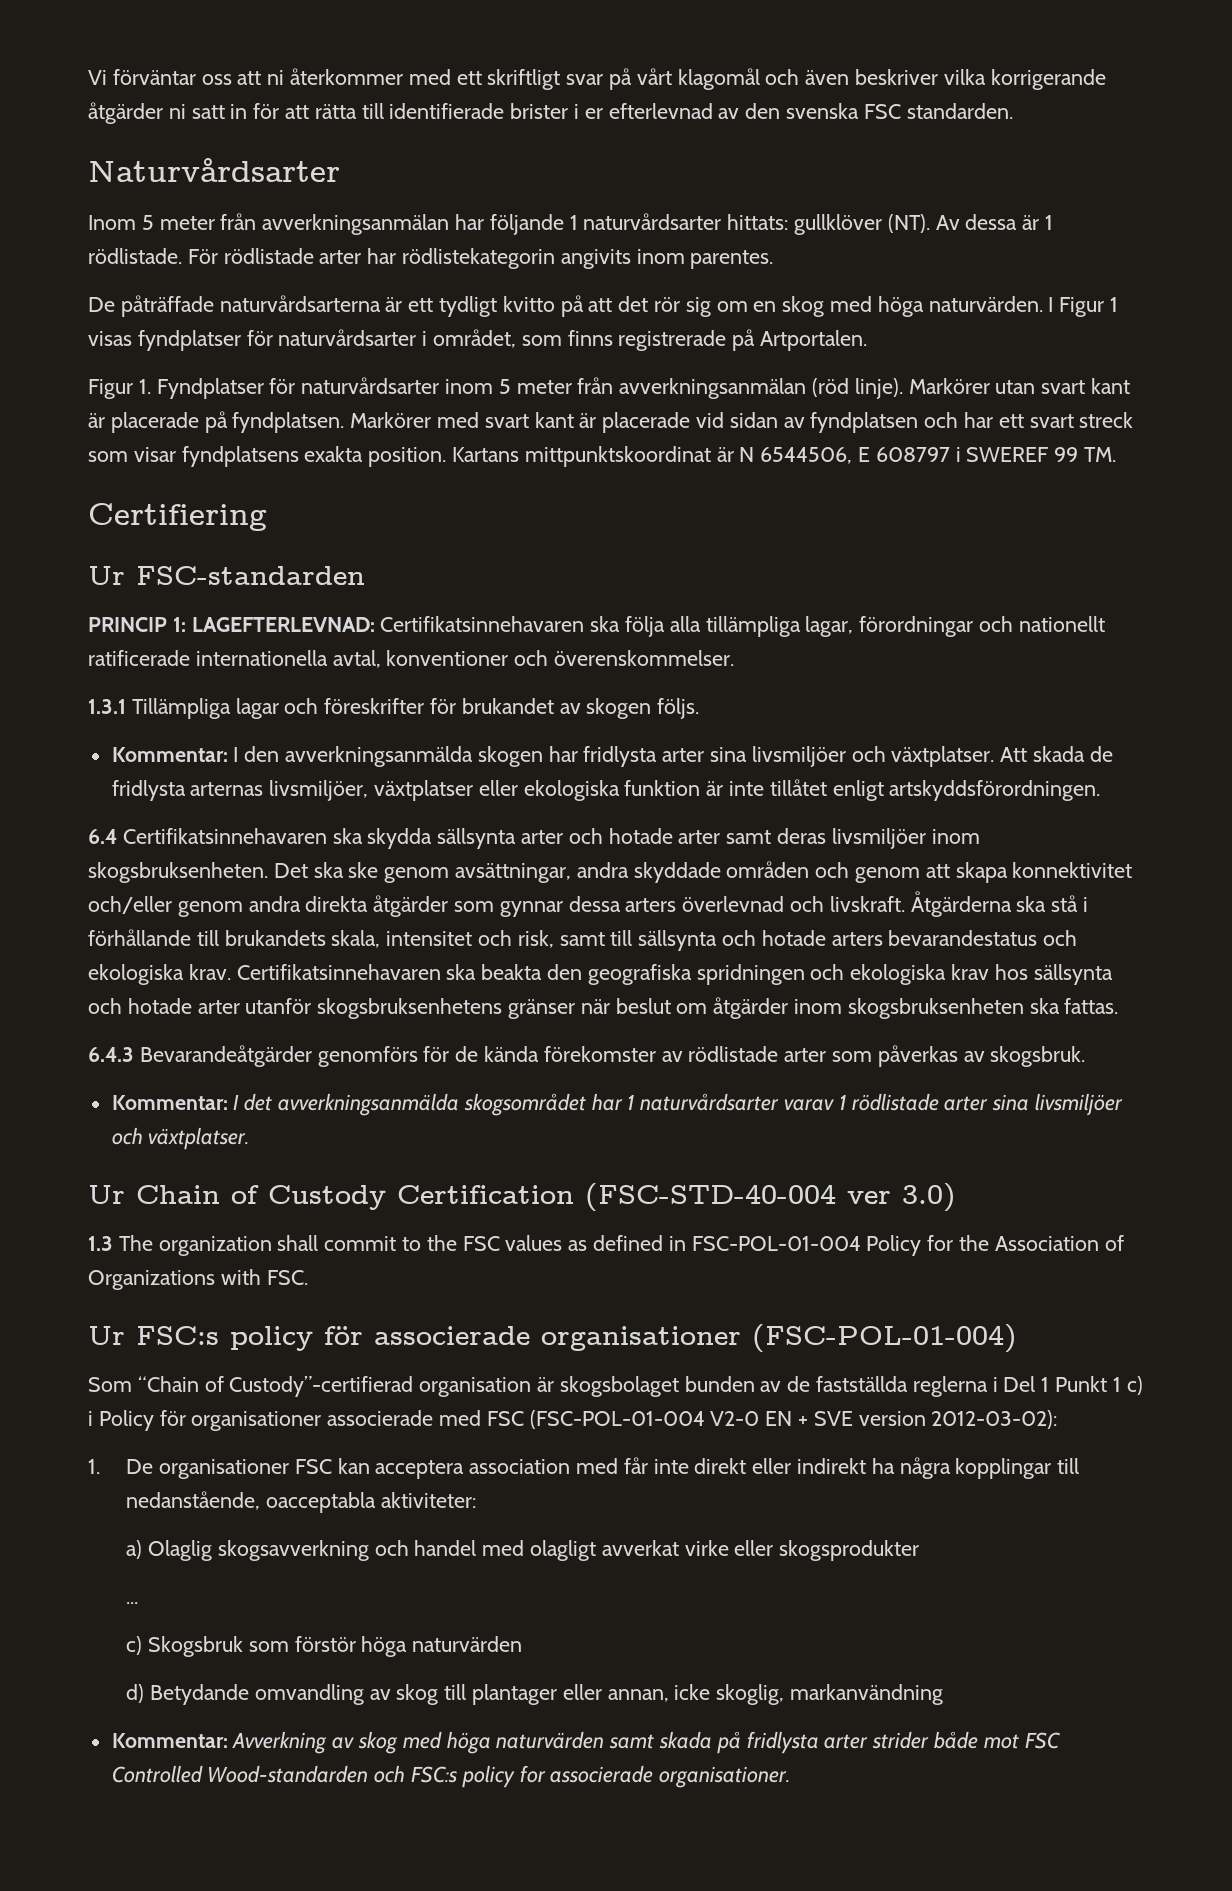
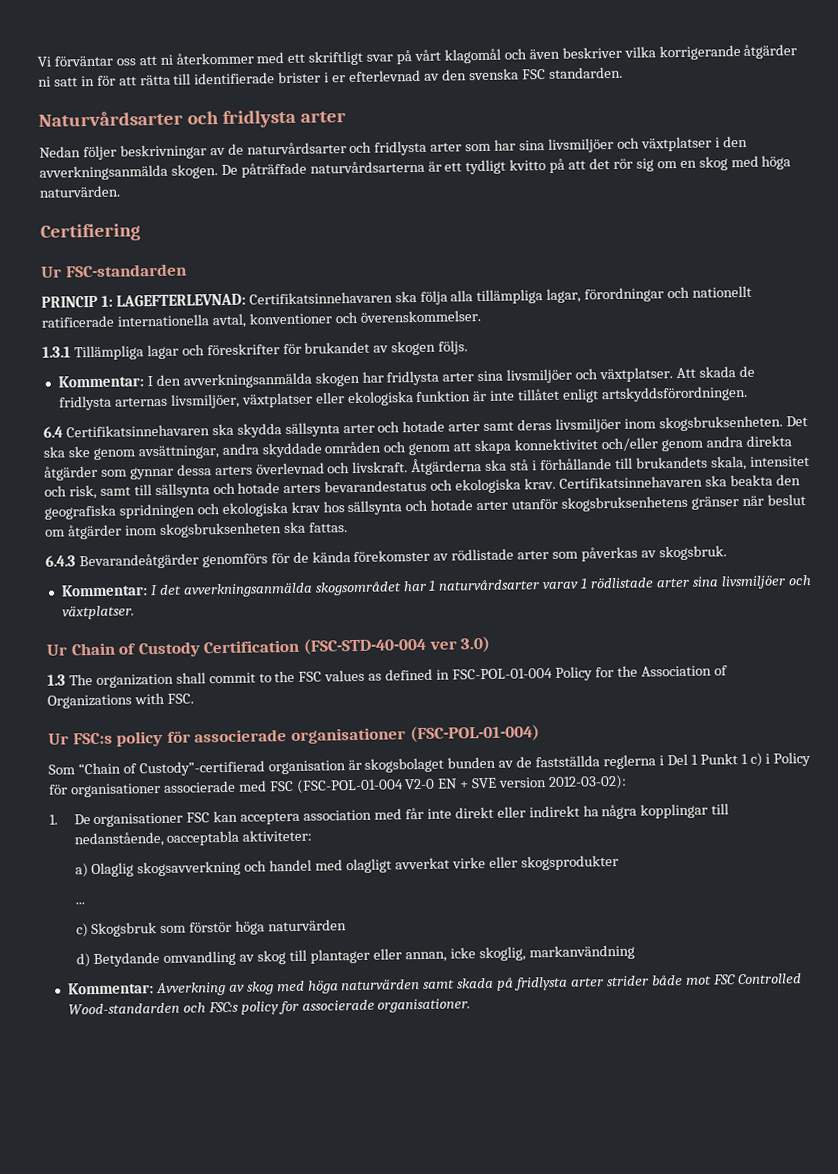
- Naturvårdsarter
- Inom 5 meter från avverkningsanmälan har följande 1 naturvårdsarter hittats: gullklöver (NT). Av dessa är 1 rödlistade. För rödlistade arter har rödlistekategorin angivits inom parentes.
- De påträffade naturvårdsarterna är ett tydligt kvitto på att det rör sig om en skog med höga naturvärden. I Figur 1 visas fyndplatser för naturvårdsarter i området, som finns registrerade på Artportalen.
- Figur 1. Fyndplatser för naturvårdsarter inom 5 meter från avverkningsanmälan (röd linje). Markörer utan svart kant är placerade på fyndplatsen. Markörer med svart kant är placerade vid sidan av fyndplatsen och har ett svart streck som visar fyndplatsens exakta position. Kartans mittpunktskoordinat är N 6544506, E 608797 i SWEREF 99 TM.
+ Naturvårdsarter och fridlysta arter
+ Nedan följer beskrivningar av de naturvårdsarter och fridlysta arter som har sina livsmiljöer och växtplatser i den avverkningsanmälda skogen. De påträffade naturvårdsarterna är ett tydligt kvitto på att det rör sig om en skog med höga naturvärden.

